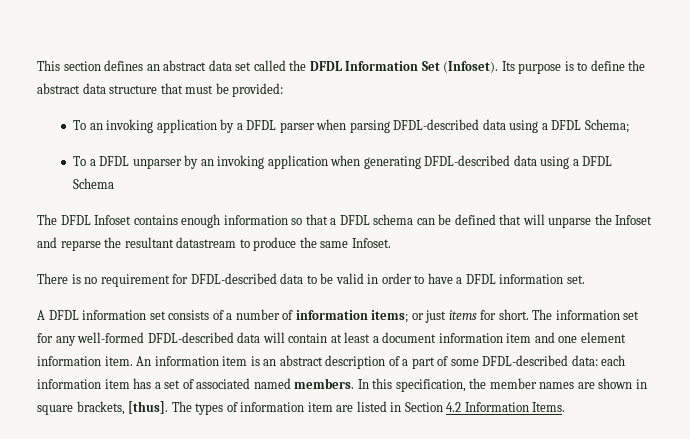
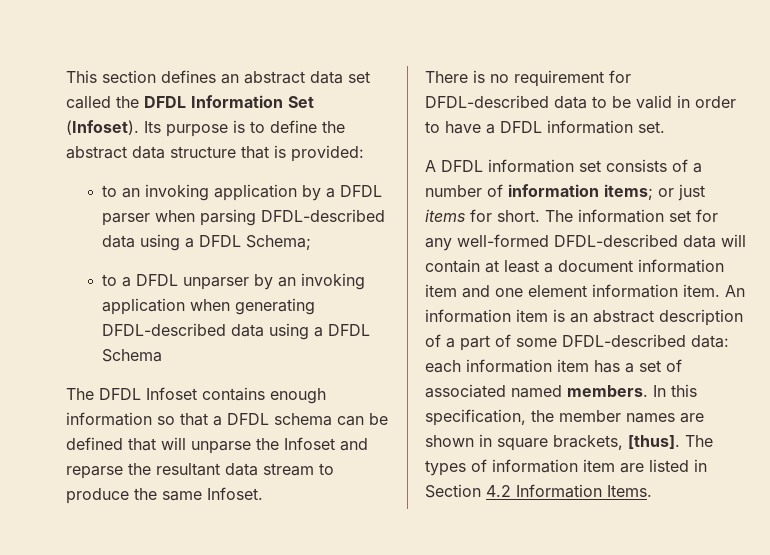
- Its purpose is to define the abstract data structure that must be provided:
+ Its purpose is to define the abstract data structure that is provided:
- To an invoking application by a DFDL parser when parsing DFDL-described data using a DFDL Schema;
+ to an invoking application by a DFDL parser when parsing DFDL-described data using a DFDL Schema;
- To a DFDL unparser by an invoking application when generating DFDL-described data using a DFDL Schema
+ to a DFDL unparser by an invoking application when generating DFDL-described data using a DFDL Schema
- The DFDL Infoset contains enough information so that a DFDL schema can be defined that will unparse the Infoset and reparse the resultant datastream to produce the same Infoset.
+ The DFDL Infoset contains enough information so that a DFDL schema can be defined that will unparse the Infoset and reparse the resultant data stream to produce the same Infoset.

